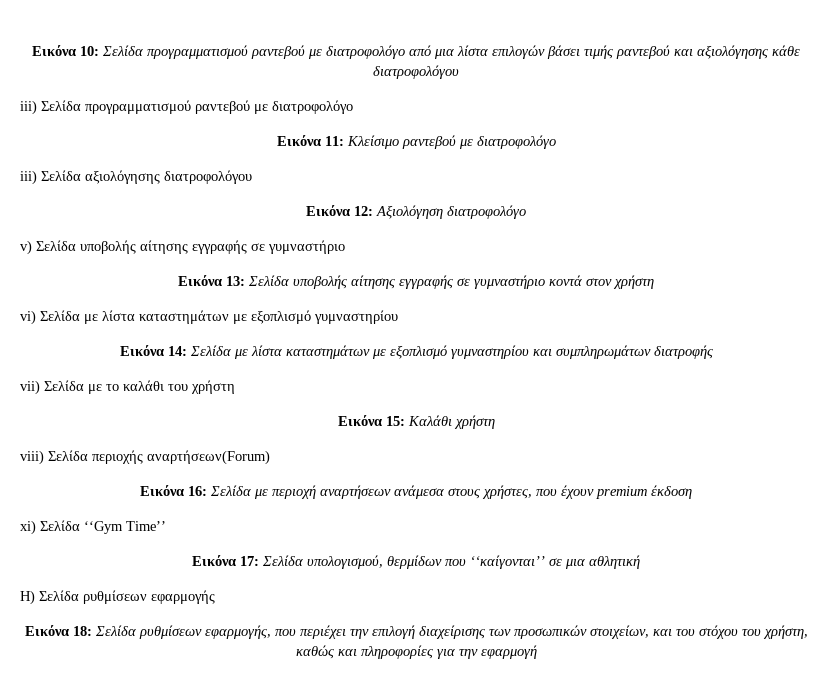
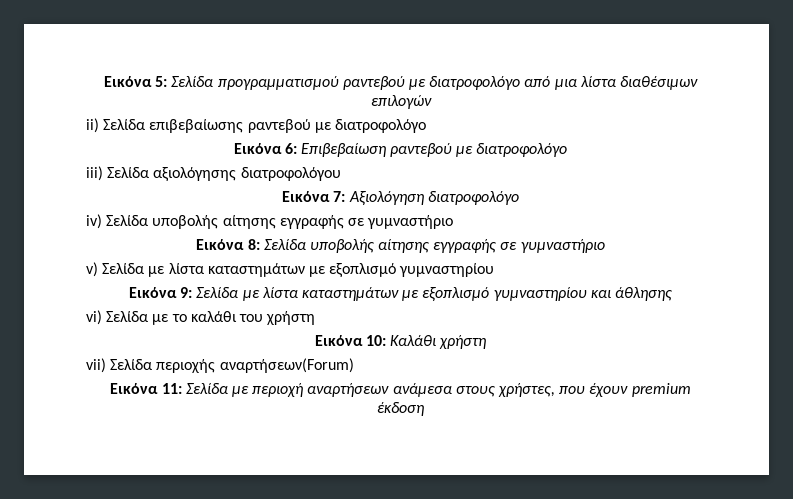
- Εικόνα 10: Σελίδα προγραμματισμού ραντεβού με διατροφολόγο από μια λίστα επιλογών βάσει τιμής ραντεβού και αξιολόγησης κάθε διατροφολόγου
- iii) Σελίδα προγραμματισμού ραντεβού με διατροφολόγο
+ Εικόνα 5: Σελίδα προγραμματισμού ραντεβού με διατροφολόγο από μια λίστα διαθέσιμων επιλογών
+ ii) Σελίδα επιβεβαίωσης ραντεβού με διατροφολόγο
- Εικόνα 11: Κλείσιμο ραντεβού με διατροφολόγο
+ Εικόνα 6: Επιβεβαίωση ραντεβού με διατροφολόγο
- Εικόνα 12: Αξιολόγηση διατροφολόγο
+ Εικόνα 7: Αξιολόγηση διατροφολόγο
- v) Σελίδα υποβολής αίτησης εγγραφής σε γυμναστήριο
+ iv) Σελίδα υποβολής αίτησης εγγραφής σε γυμναστήριο
- Εικόνα 13: Σελίδα υποβολής αίτησης εγγραφής σε γυμναστήριο κοντά στον χρήστη
- vi) Σελίδα με λίστα καταστημάτων με εξοπλισμό γυμναστηρίου
+ Εικόνα 8: Σελίδα υποβολής αίτησης εγγραφής σε γυμναστήριο
+ v) Σελίδα με λίστα καταστημάτων με εξοπλισμό γυμναστηρίου
- Εικόνα 14: Σελίδα με λίστα καταστημάτων με εξοπλισμό γυμναστηρίου και συμπληρωμάτων διατροφής
- vii) Σελίδα με το καλάθι του χρήστη
+ Εικόνα 9: Σελίδα με λίστα καταστημάτων με εξοπλισμό γυμναστηρίου και άθλησης
+ vi) Σελίδα με το καλάθι του χρήστη
- Εικόνα 15: Καλάθι χρήστη
+ Εικόνα 10: Καλάθι χρήστη
- viii) Σελίδα περιοχής αναρτήσεων(Forum)
+ vii) Σελίδα περιοχής αναρτήσεων(Forum)
- Εικόνα 16: Σελίδα με περιοχή αναρτήσεων ανάμεσα στους χρήστες, που έχουν premium έκδοση
+ Εικόνα 11: Σελίδα με περιοχή αναρτήσεων ανάμεσα στους χρήστες, που έχουν premium έκδοση
- xi) Σελίδα ‘‘Gym Time’’
- Εικόνα 17: Σελίδα υπολογισμού, θερμίδων που ‘‘καίγονται’’ σε μια αθλητική
- Η) Σελίδα ρυθμίσεων εφαρμογής
- Εικόνα 18: Σελίδα ρυθμίσεων εφαρμογής, που περιέχει την επιλογή διαχείρισης των προσωπικών στοιχείων, και του στόχου του χρήστη, καθώς και πληροφορίες για την εφαρμογή

